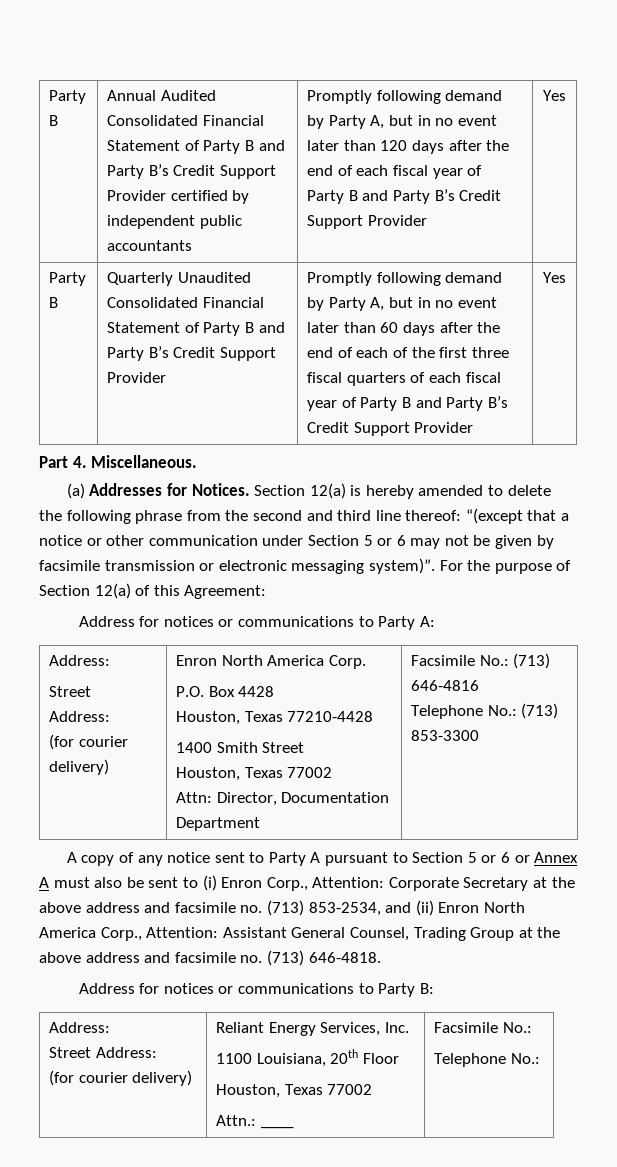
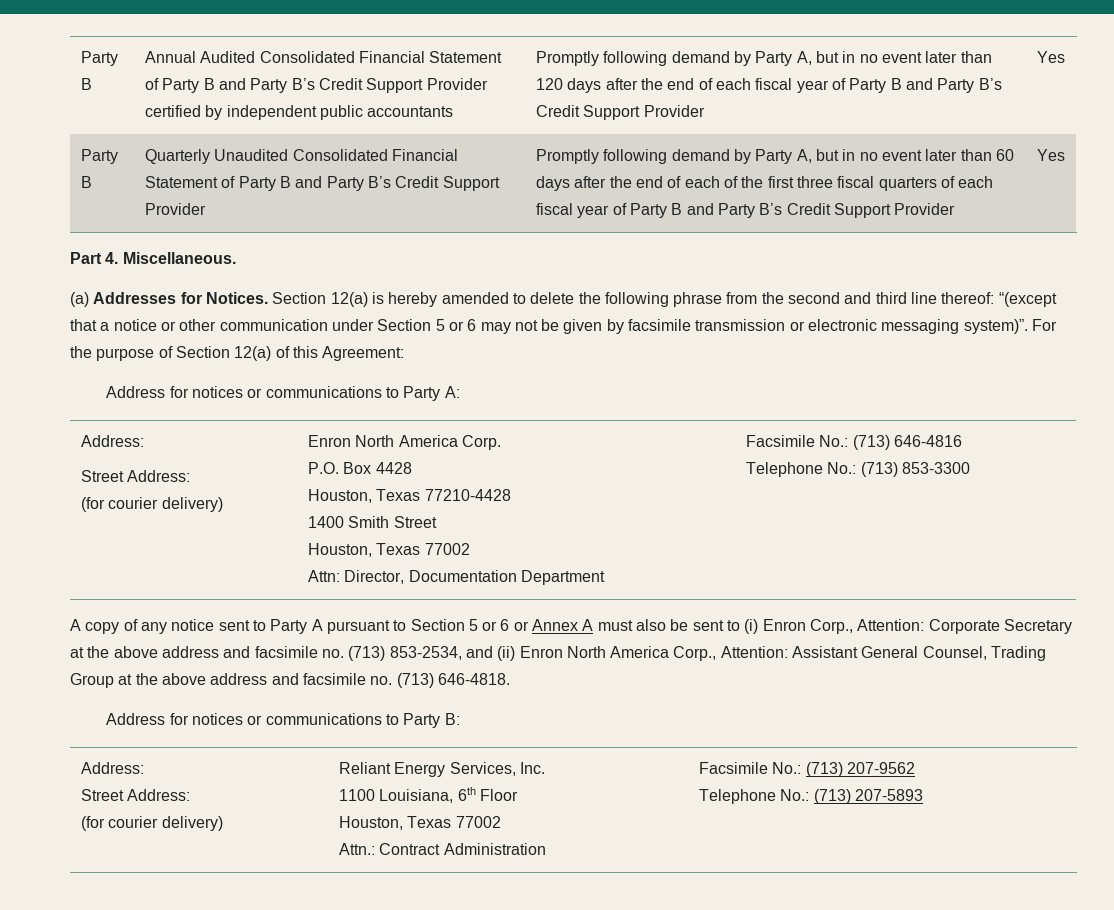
  Address for notices or communications to Party B:
  Address:
  Street Address:
  (for courier delivery) | Reliant Energy Services, Inc.
- 1100 Louisiana, 20th Floor
+ 1100 Louisiana, 6th Floor
  Houston, Texas 77002
- Attn.: ____ | Facsimile No.:
- Telephone No.:
+ Attn.: Contract Administration | Facsimile No.: (713) 207-9562
+ Telephone No.: (713) 207-5893

